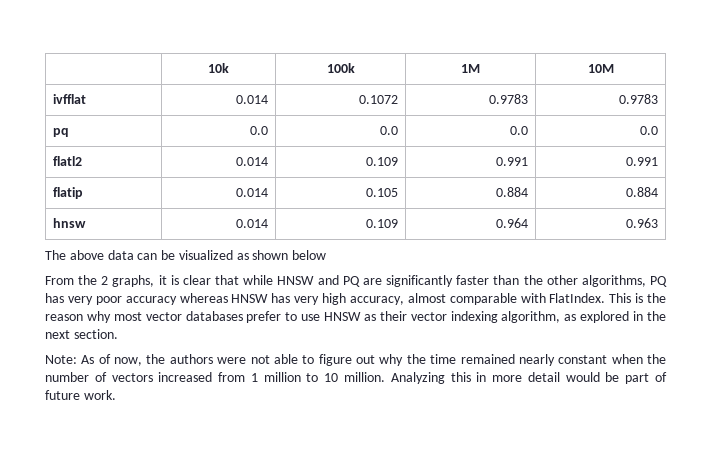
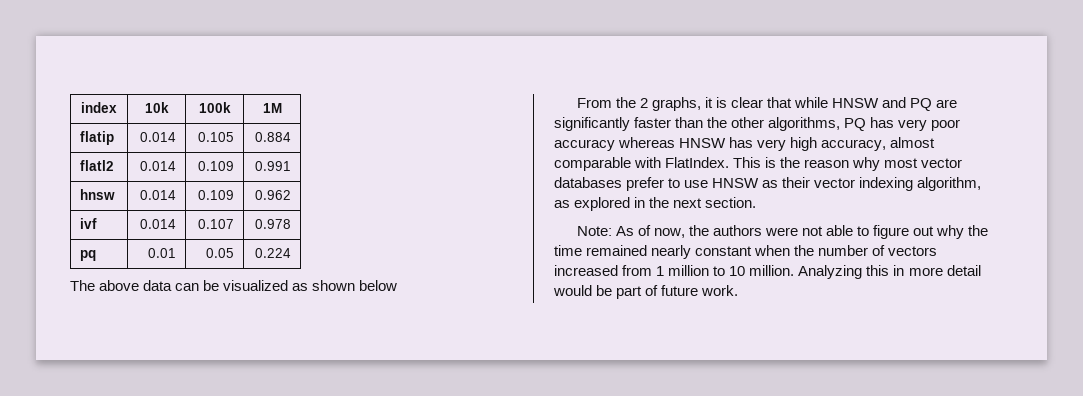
- | 10k | 100k | 1M | 10M
- ivfflat | 0.014 | 0.1072 | 0.9783 | 0.9783
- pq | 0.0 | 0.0 | 0.0 | 0.0
- flatl2 | 0.014 | 0.109 | 0.991 | 0.991
- flatip | 0.014 | 0.105 | 0.884 | 0.884
- hnsw | 0.014 | 0.109 | 0.964 | 0.963
+ index | 10k | 100k | 1M
+ flatip | 0.014 | 0.105 | 0.884
+ flatl2 | 0.014 | 0.109 | 0.991
+ hnsw | 0.014 | 0.109 | 0.962
+ ivf | 0.014 | 0.107 | 0.978
+ pq | 0.01 | 0.05 | 0.224

